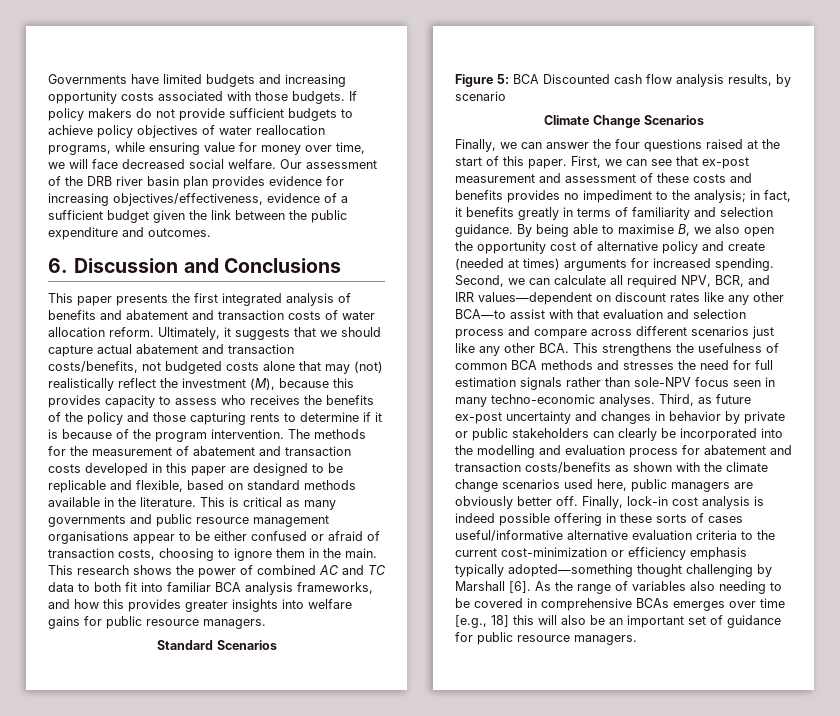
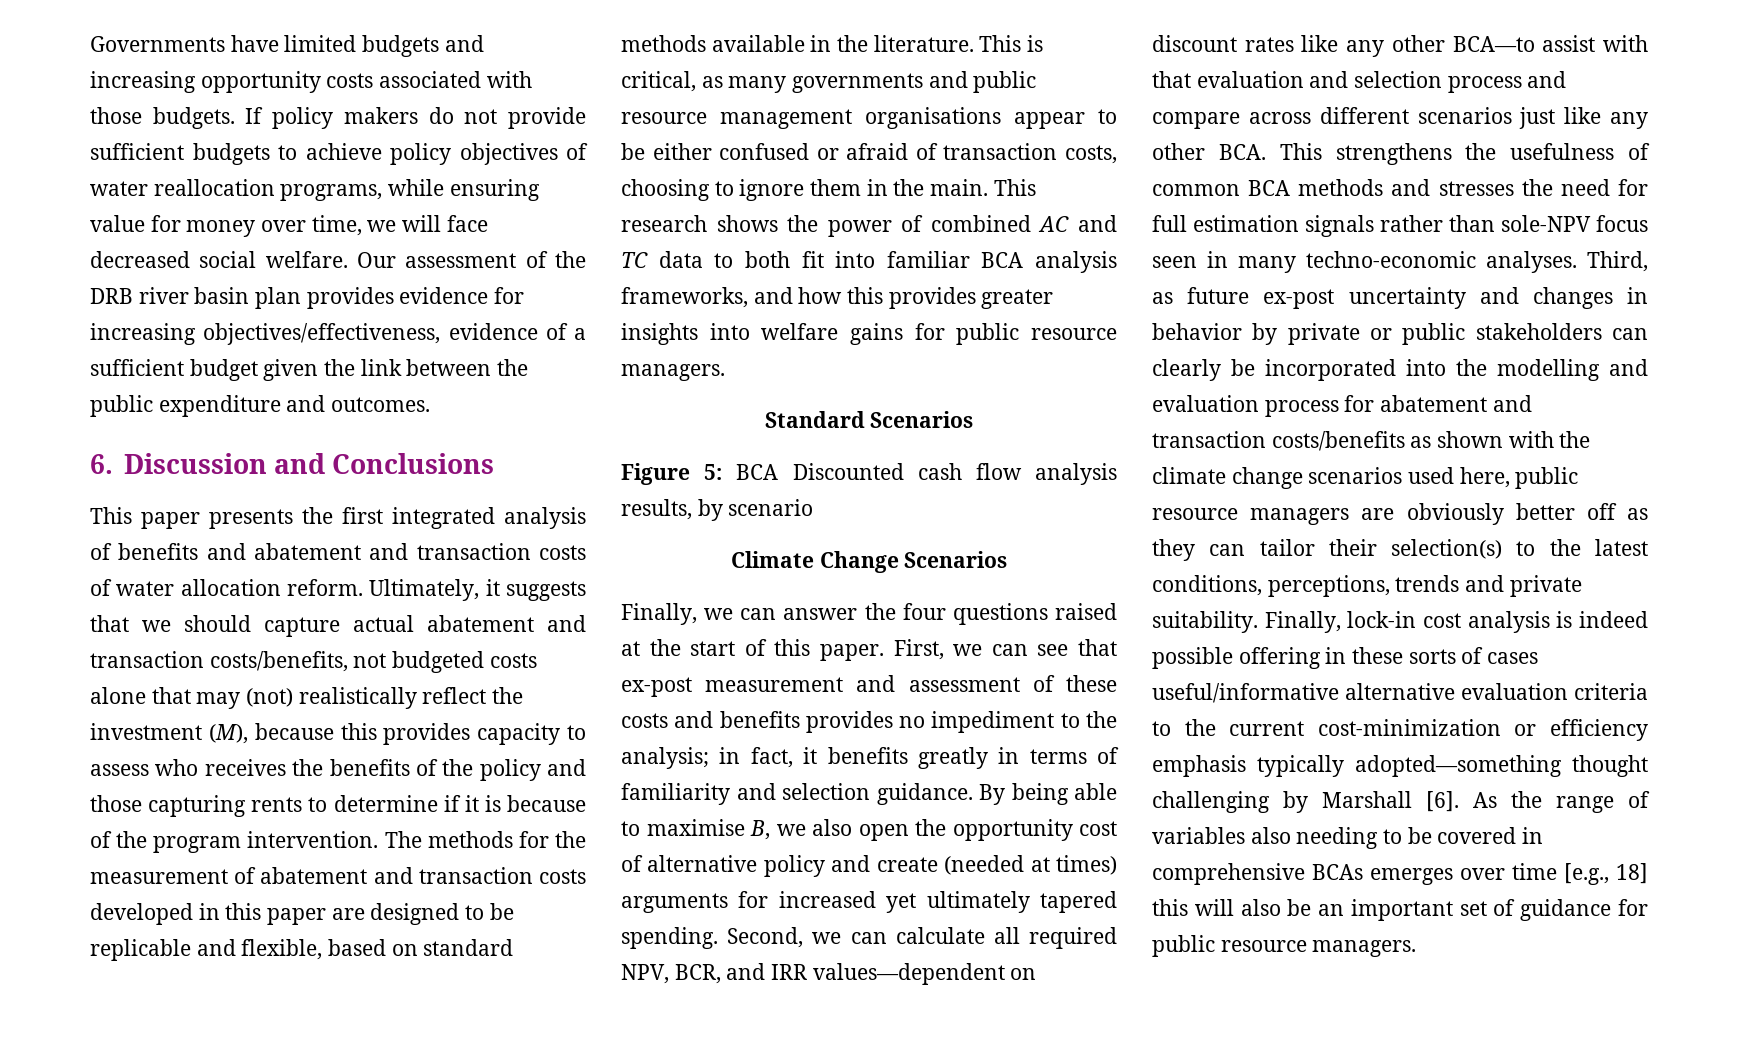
- This is critical as many governments and public resource management organisations appear to be either confused or afraid of transaction costs, choosing to ignore them in the main.
+ This is critical, as many governments and public resource management organisations appear to be either confused or afraid of transaction costs, choosing to ignore them in the main.
- By being able to maximise B, we also open the opportunity cost of alternative policy and create (needed at times) arguments for increased spending.
+ By being able to maximise B, we also open the opportunity cost of alternative policy and create (needed at times) arguments for increased yet ultimately tapered spending.
- Third, as future ex-post uncertainty and changes in behavior by private or public stakeholders can clearly be incorporated into the modelling and evaluation process for abatement and transaction costs/benefits as shown with the climate change scenarios used here, public managers are obviously better off.
+ Third, as future ex-post uncertainty and changes in behavior by private or public stakeholders can clearly be incorporated into the modelling and evaluation process for abatement and transaction costs/benefits as shown with the climate change scenarios used here, public resource managers are obviously better off as they can tailor their selection(s) to the latest conditions, perceptions, trends and private suitability.

